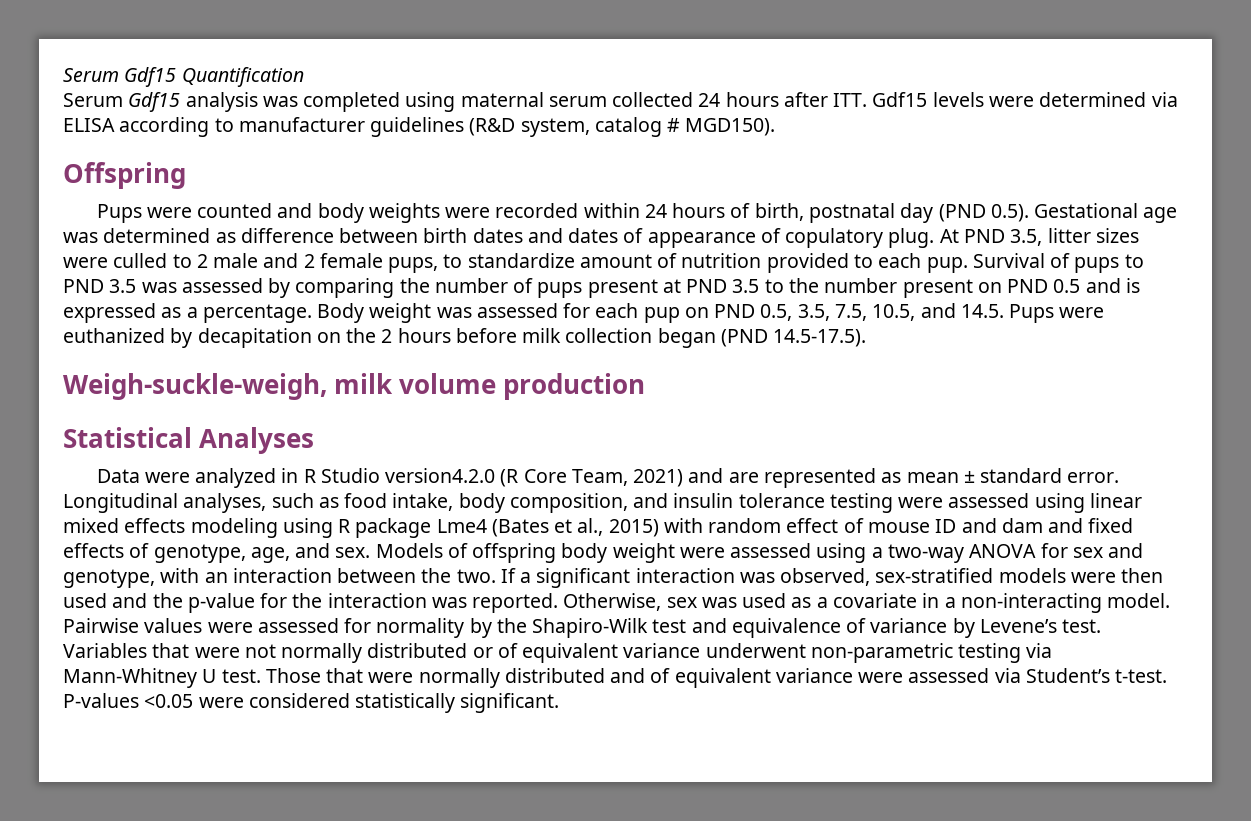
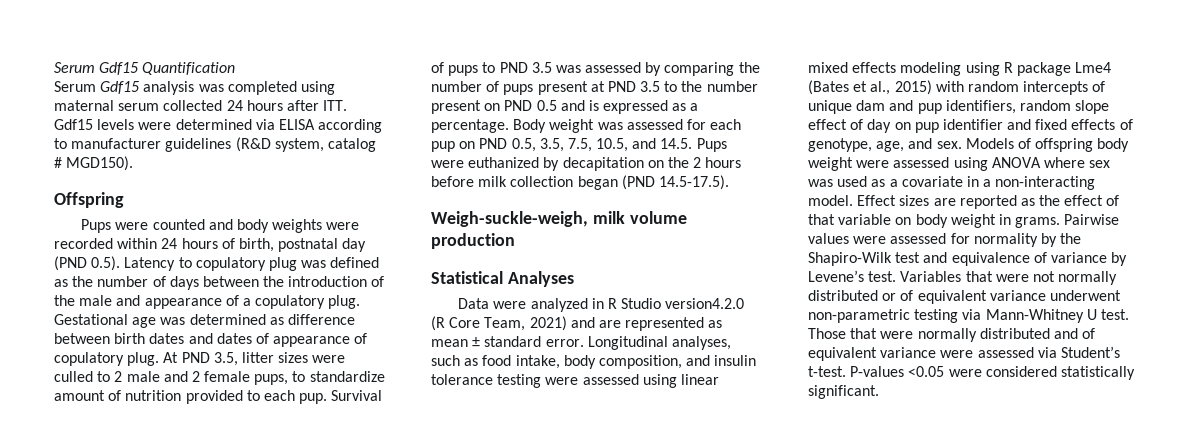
- Pups were counted and body weights were recorded within 24 hours of birth, postnatal day (PND 0.5). Gestational age was determined as difference between birth dates and dates of appearance of copulatory plug.
+ Pups were counted and body weights were recorded within 24 hours of birth, postnatal day (PND 0.5). Latency to copulatory plug was defined as the number of days between the introduction of the male and appearance of a copulatory plug. Gestational age was determined as difference between birth dates and dates of appearance of copulatory plug.
- Longitudinal analyses, such as food intake, body composition, and insulin tolerance testing were assessed using linear mixed effects modeling using R package Lme4 (Bates et al., 2015) with random effect of mouse ID and dam and fixed effects of genotype, age, and sex.
+ Longitudinal analyses, such as food intake, body composition, and insulin tolerance testing were assessed using linear mixed effects modeling using R package Lme4 (Bates et al., 2015) with random intercepts of unique dam and pup identifiers, random slope effect of day on pup identifier and fixed effects of genotype, age, and sex.
- Models of offspring body weight were assessed using a two-way ANOVA for sex and genotype, with an interaction between the two. If a significant interaction was observed, sex-stratified models were then used and the p-value for the interaction was reported. Otherwise, sex was used as a covariate in a non-interacting model.
+ Models of offspring body weight were assessed using ANOVA where sex was used as a covariate in a non-interacting model.
+ Effect sizes are reported as the effect of that variable on body weight in grams.

